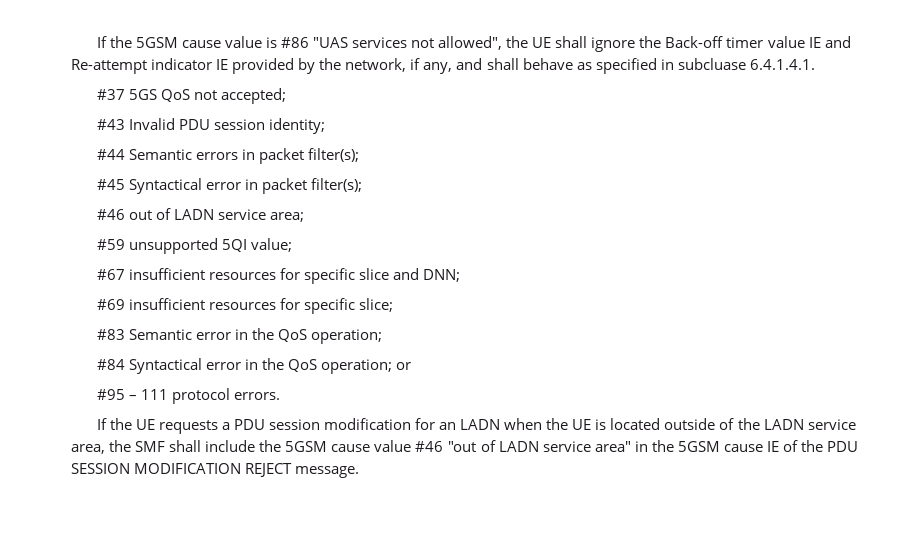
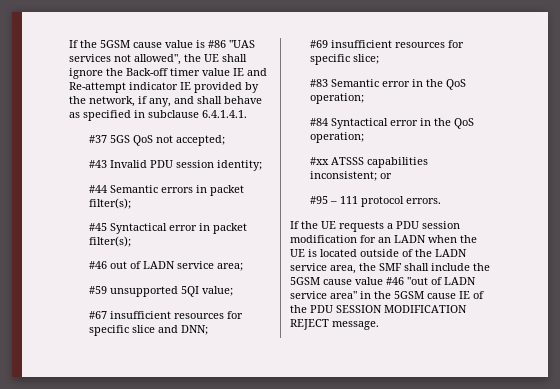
- If the 5GSM cause value is #86 "UAS services not allowed", the UE shall ignore the Back-off timer value IE and Re-attempt indicator IE provided by the network, if any, and shall behave as specified in subcluase 6.4.1.4.1.
+ If the 5GSM cause value is #86 "UAS services not allowed", the UE shall ignore the Back-off timer value IE and Re-attempt indicator IE provided by the network, if any, and shall behave as specified in subclause 6.4.1.4.1.
- #84 Syntactical error in the QoS operation; or
+ #84 Syntactical error in the QoS operation;
+ #xx ATSSS capabilities inconsistent; or

